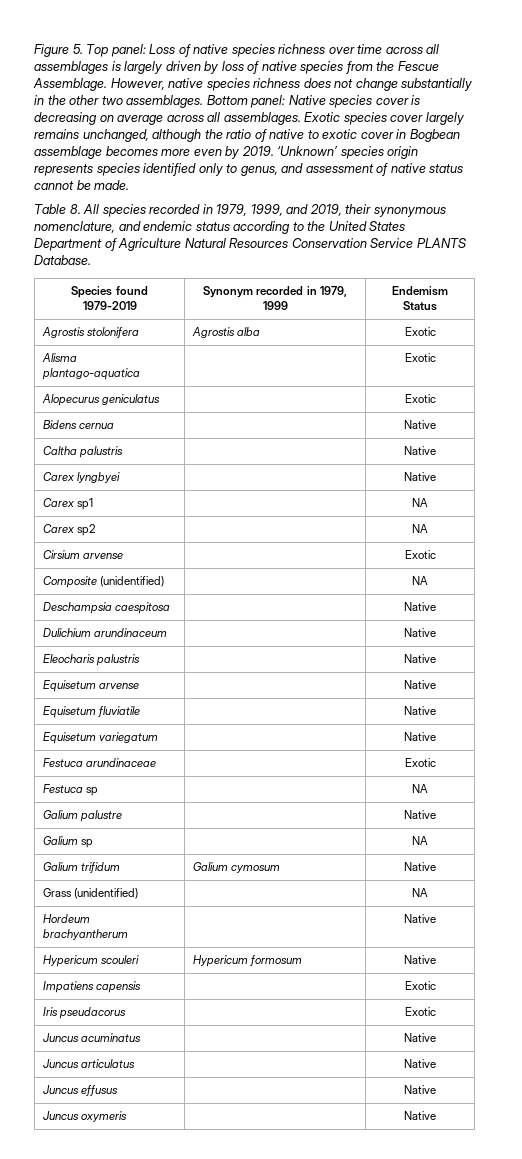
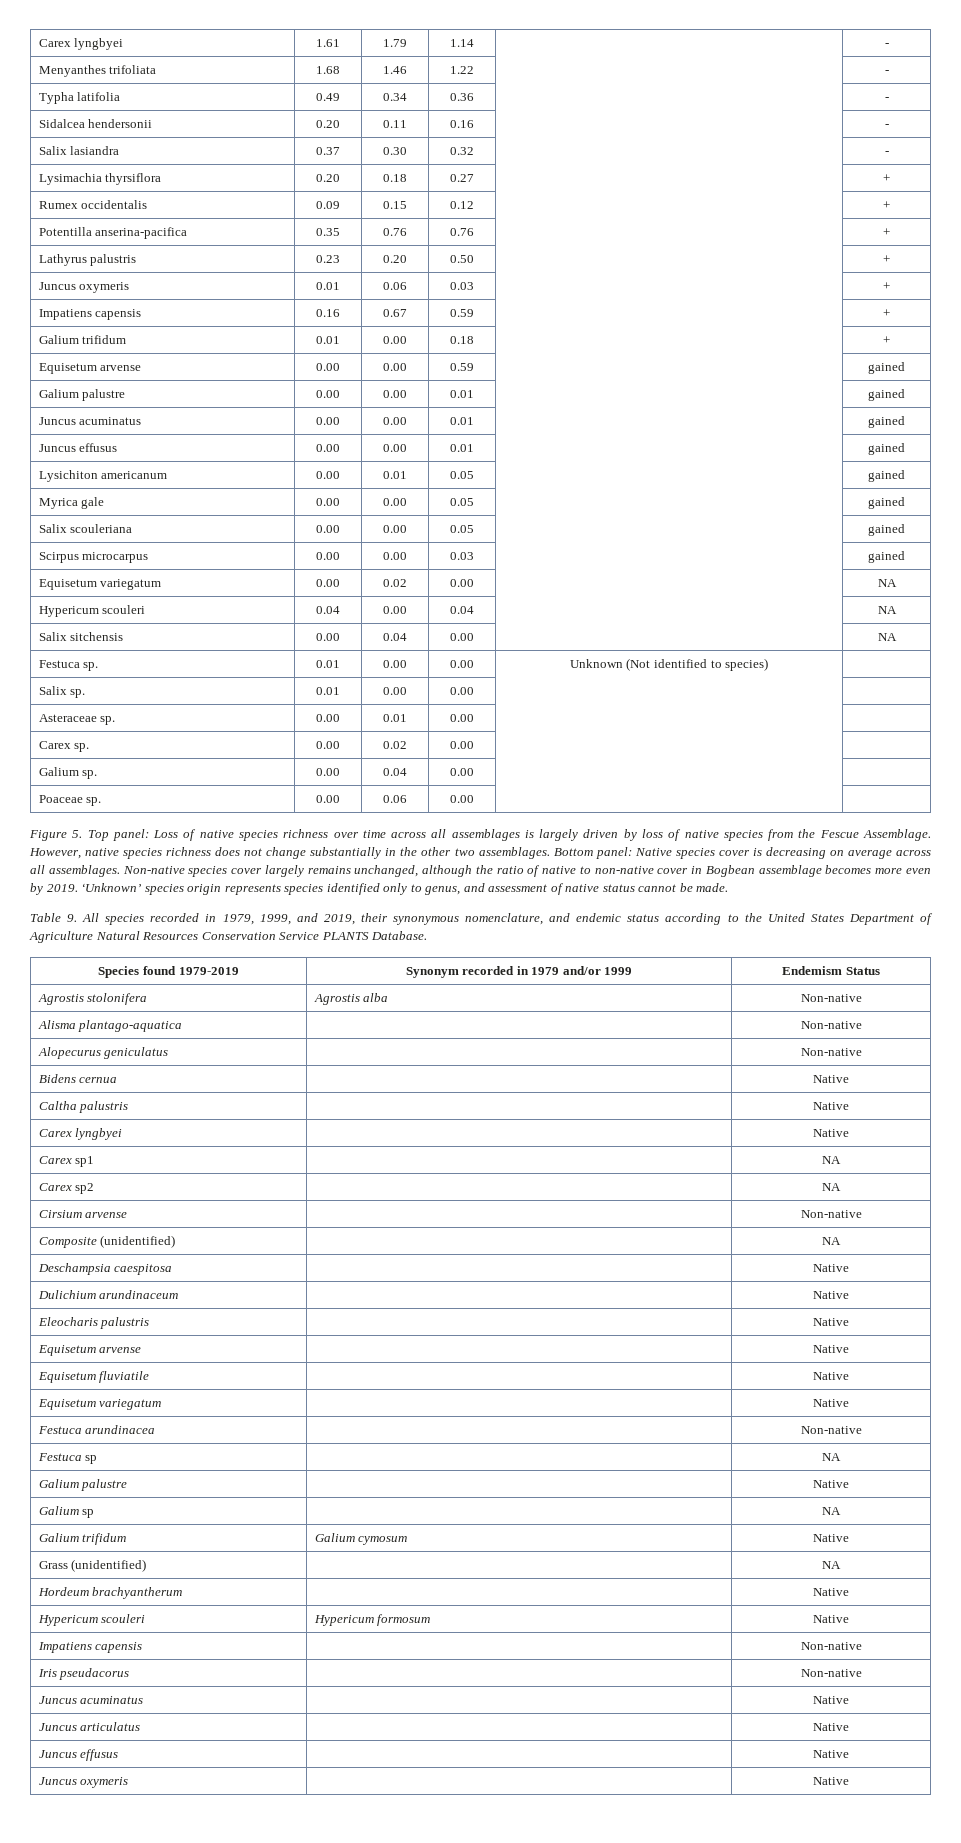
+ Carex lyngbyei | 1.61 | 1.79 | 1.14 | | -
+ Menyanthes trifoliata | 1.68 | 1.46 | 1.22 | | -
+ Typha latifolia | 0.49 | 0.34 | 0.36 | | -
+ Sidalcea hendersonii | 0.20 | 0.11 | 0.16 | | -
+ Salix lasiandra | 0.37 | 0.30 | 0.32 | | -
+ Lysimachia thyrsiflora | 0.20 | 0.18 | 0.27 | | +
+ Rumex occidentalis | 0.09 | 0.15 | 0.12 | | +
+ Potentilla anserina-pacifica | 0.35 | 0.76 | 0.76 | | +
+ Lathyrus palustris | 0.23 | 0.20 | 0.50 | | +
+ Juncus oxymeris | 0.01 | 0.06 | 0.03 | | +
+ Impatiens capensis | 0.16 | 0.67 | 0.59 | | +
+ Galium trifidum | 0.01 | 0.00 | 0.18 | | +
+ Equisetum arvense | 0.00 | 0.00 | 0.59 | | gained
+ Galium palustre | 0.00 | 0.00 | 0.01 | | gained
+ Juncus acuminatus | 0.00 | 0.00 | 0.01 | | gained
+ Juncus effusus | 0.00 | 0.00 | 0.01 | | gained
+ Lysichiton americanum | 0.00 | 0.01 | 0.05 | | gained
+ Myrica gale | 0.00 | 0.00 | 0.05 | | gained
+ Salix scouleriana | 0.00 | 0.00 | 0.05 | | gained
+ Scirpus microcarpus | 0.00 | 0.00 | 0.03 | | gained
+ Equisetum variegatum | 0.00 | 0.02 | 0.00 | | NA
+ Hypericum scouleri | 0.04 | 0.00 | 0.04 | | NA
+ Salix sitchensis | 0.00 | 0.04 | 0.00 | | NA
+ Festuca sp. | 0.01 | 0.00 | 0.00 | Unknown (Not identified to species) |
+ Salix sp. | 0.01 | 0.00 | 0.00 | |
+ Asteraceae sp. | 0.00 | 0.01 | 0.00 | |
+ Carex sp. | 0.00 | 0.02 | 0.00 | |
+ Galium sp. | 0.00 | 0.04 | 0.00 | |
+ Poaceae sp. | 0.00 | 0.06 | 0.00 | |
- Exotic species cover largely remains unchanged, although the ratio of native to exotic cover in Bogbean assemblage becomes more even by 2019.
+ Non-native species cover largely remains unchanged, although the ratio of native to non-native cover in Bogbean assemblage becomes more even by 2019.
- Table 8. All species recorded in 1979, 1999, and 2019, their synonymous nomenclature, and endemic status according to the United States Department of Agriculture Natural Resources Conservation Service PLANTS Database.
+ Table 9. All species recorded in 1979, 1999, and 2019, their synonymous nomenclature, and endemic status according to the United States Department of Agriculture Natural Resources Conservation Service PLANTS Database.
- Species found 1979-2019 | Synonym recorded in 1979, 1999 | Endemism Status
+ Species found 1979-2019 | Synonym recorded in 1979 and/or 1999 | Endemism Status
- Agrostis stolonifera | Agrostis alba | Exotic
+ Agrostis stolonifera | Agrostis alba | Non-native
- Alisma plantago-aquatica | | Exotic
+ Alisma plantago-aquatica | | Non-native
- Alopecurus geniculatus | | Exotic
+ Alopecurus geniculatus | | Non-native
- Cirsium arvense | | Exotic
+ Cirsium arvense | | Non-native
- Festuca arundinaceae | | Exotic
+ Festuca arundinacea | | Non-native
- Impatiens capensis | | Exotic
+ Impatiens capensis | | Non-native
- Iris pseudacorus | | Exotic
+ Iris pseudacorus | | Non-native

